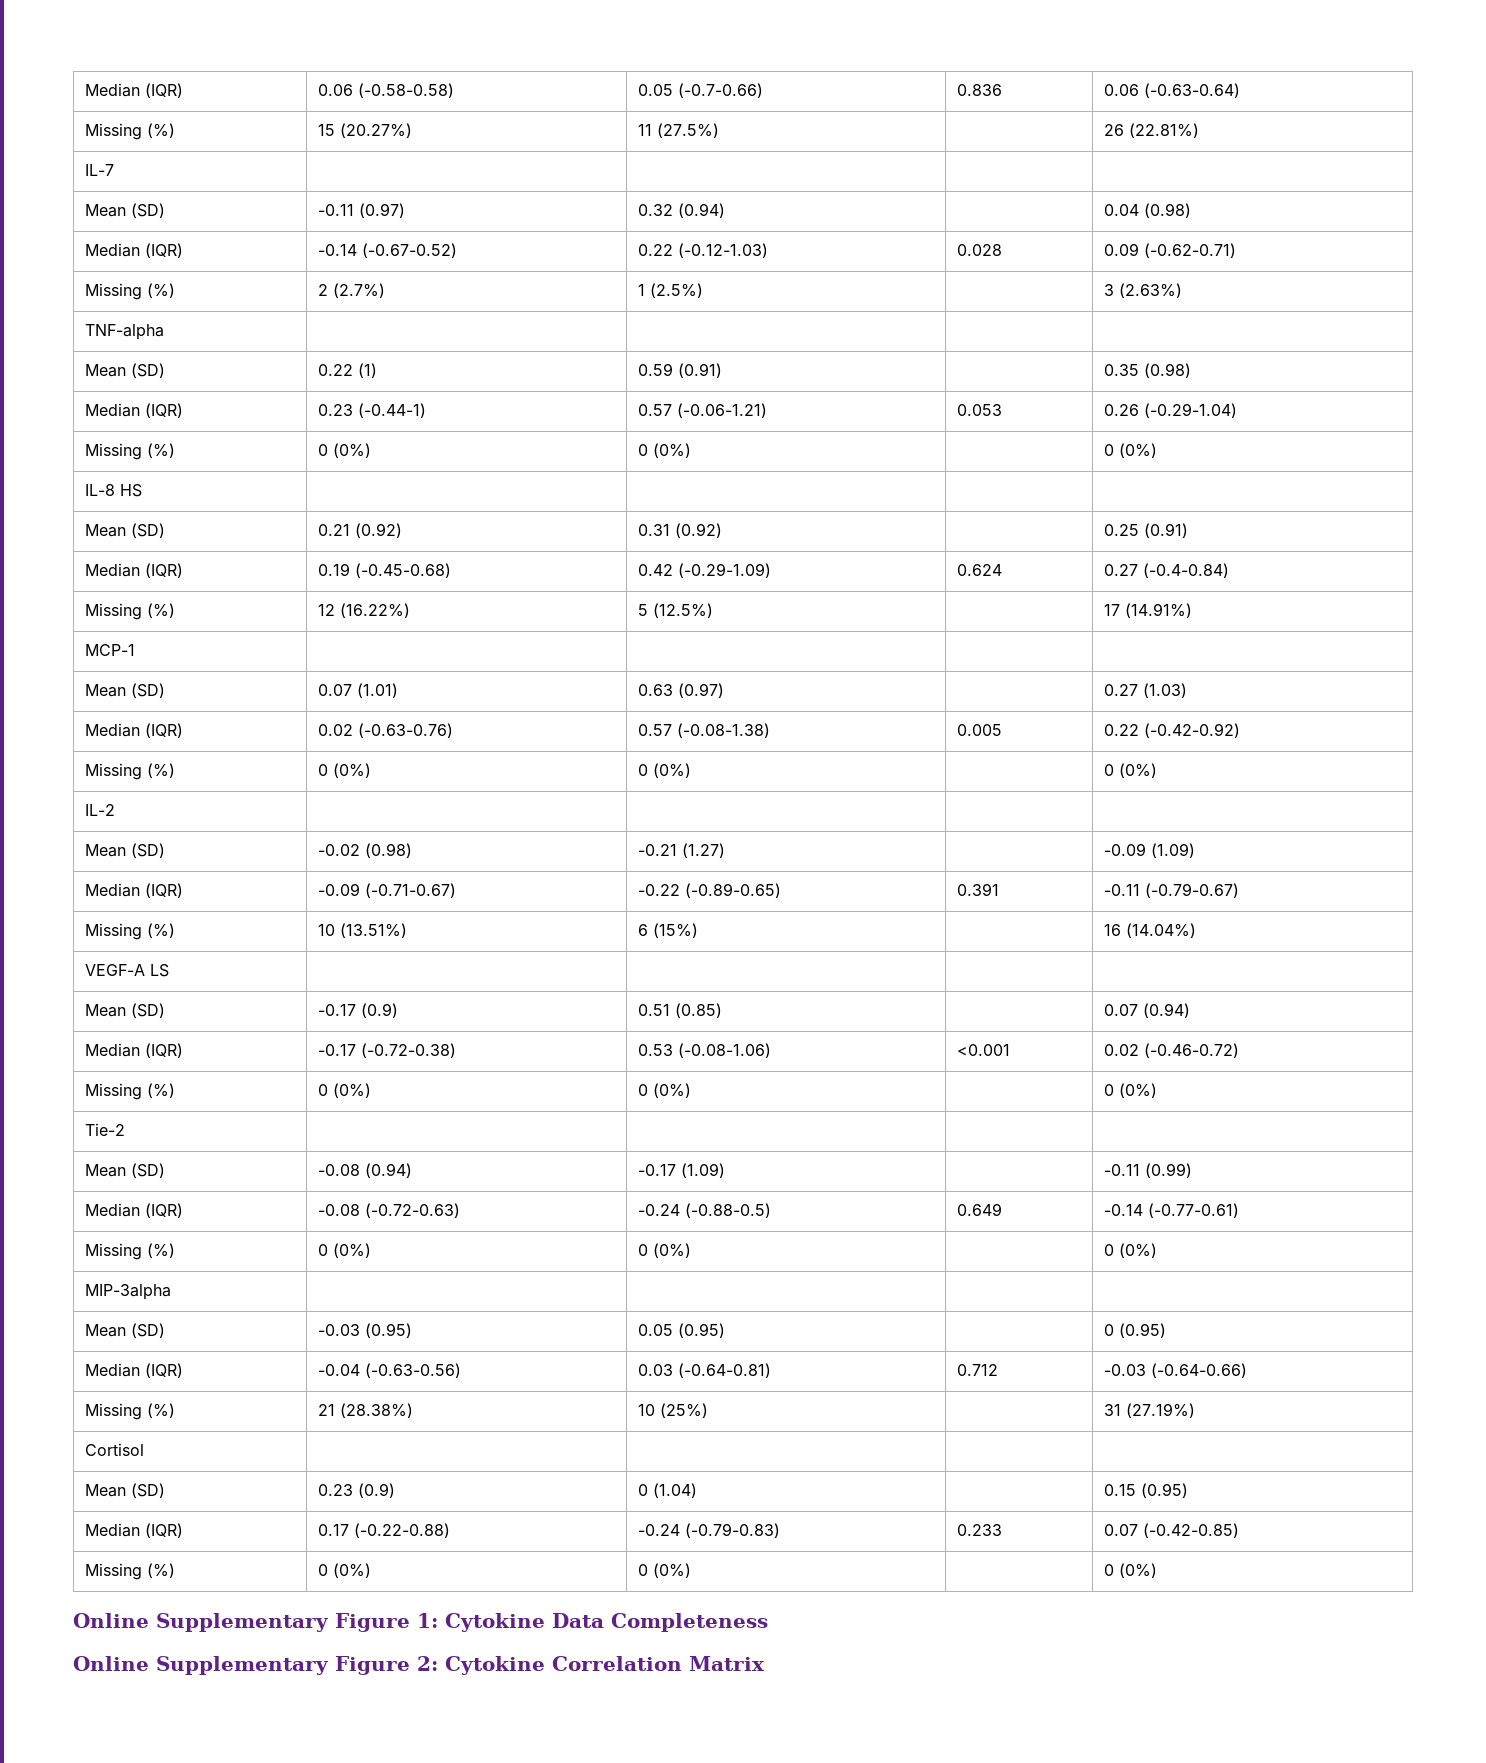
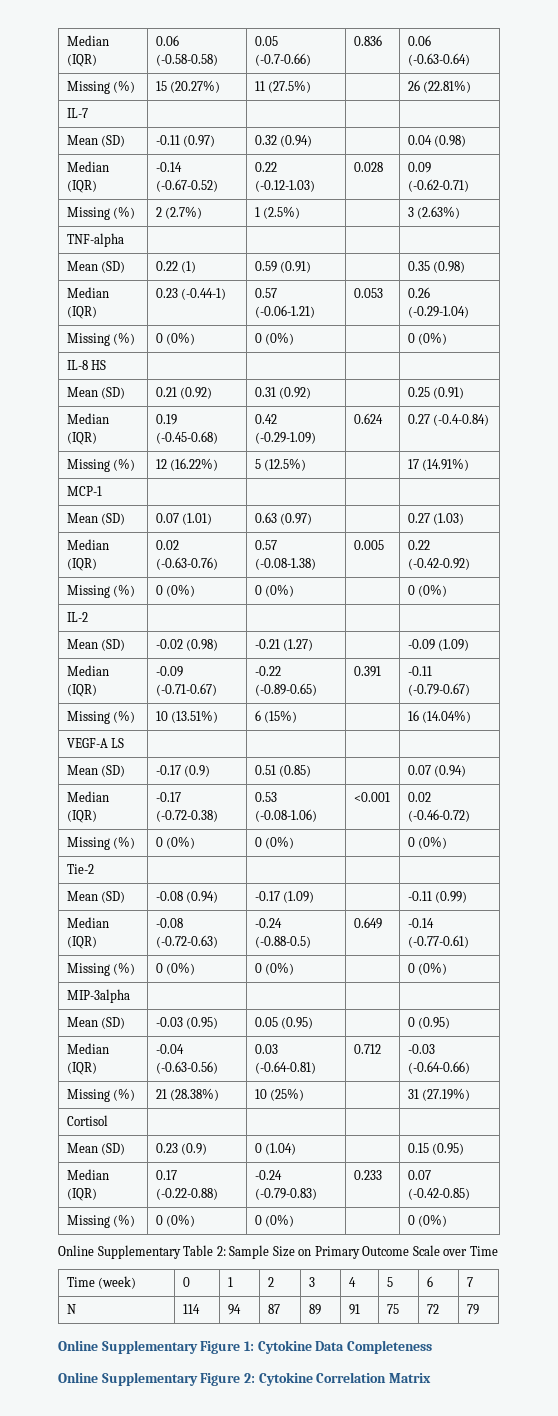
+ Online Supplementary Table 2: Sample Size on Primary Outcome Scale over Time
+ Time (week) | 0 | 1 | 2 | 3 | 4 | 5 | 6 | 7
+ N | 114 | 94 | 87 | 89 | 91 | 75 | 72 | 79

